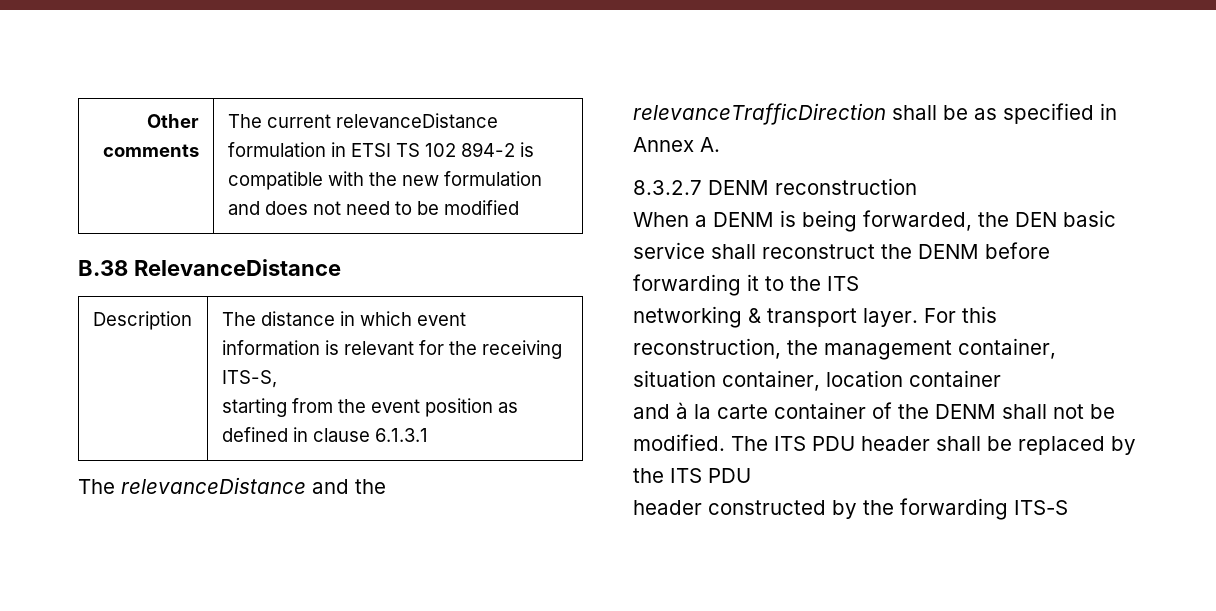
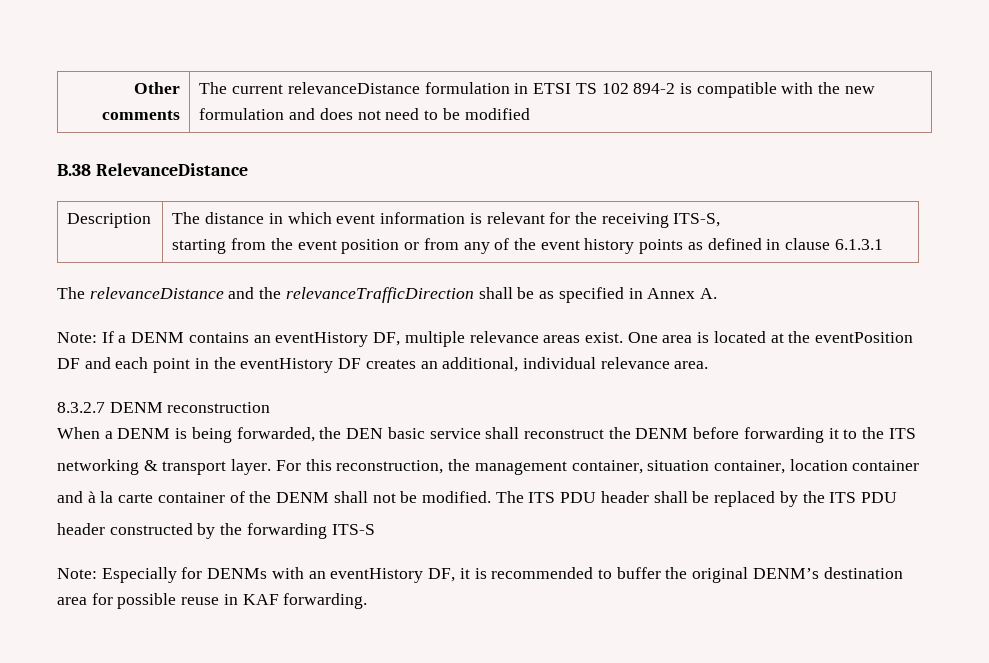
  Description | The distance in which event information is relevant for the receiving ITS-S,
- starting from the event position as defined in clause 6.1.3.1
+ starting from the event position or from any of the event history points as defined in clause 6.1.3.1
+ Note: If a DENM contains an eventHistory DF, multiple relevance areas exist. One area is located at the eventPosition DF and each point in the eventHistory DF creates an additional, individual relevance area.
+ Note: Especially for DENMs with an eventHistory DF, it is recommended to buffer the original DENM’s destination area for possible reuse in KAF forwarding.

